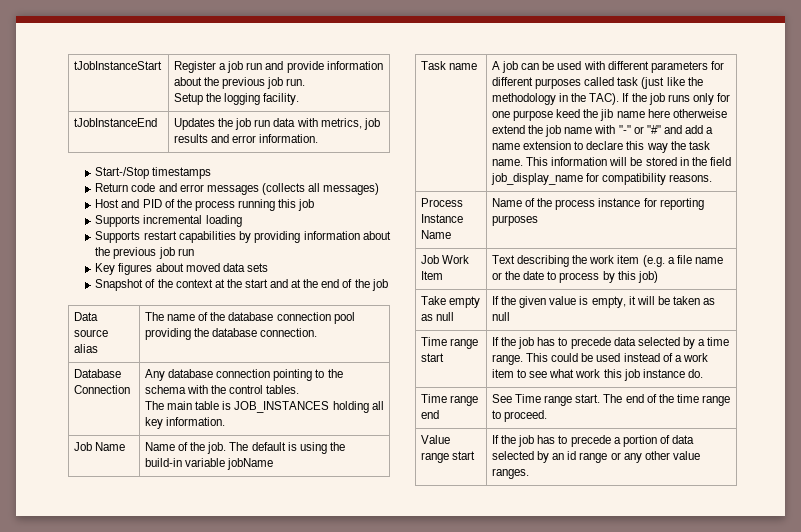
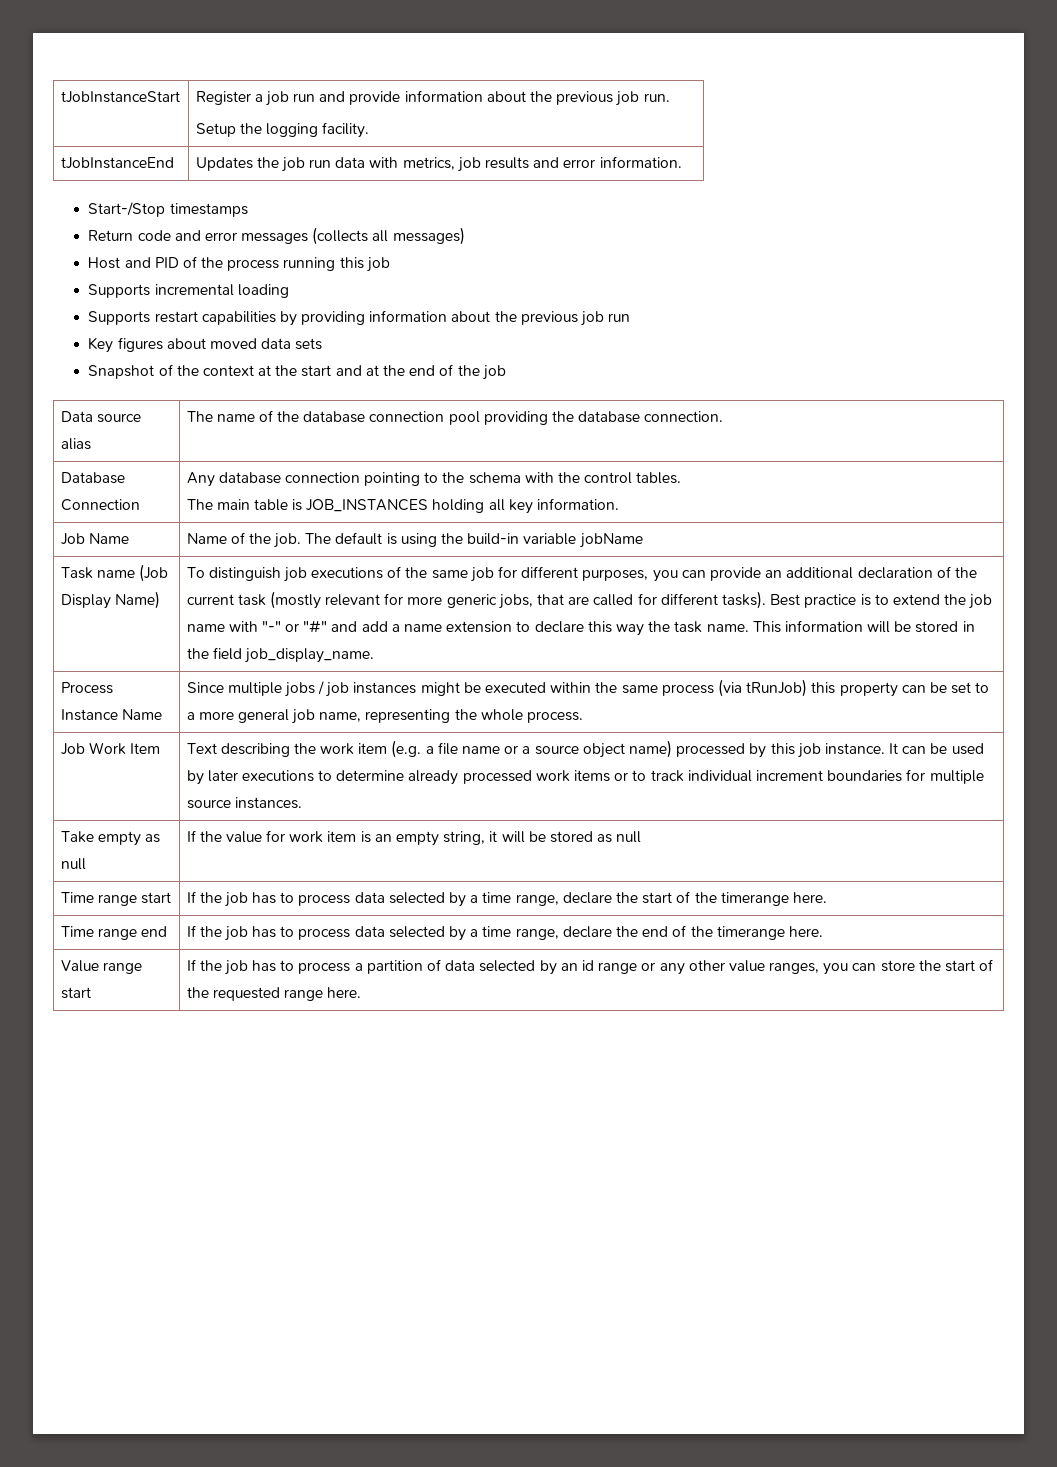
- Task name | A job can be used with different parameters for different purposes called task (just like the methodology in the TAC). If the job runs only for one purpose keed the jib name here otherweise extend the job name with "-" or "#" and add a name extension to declare this way the task name.
+ Task name (Job Display Name) | To distinguish job executions of the same job for different purposes, you can provide an additional declaration of the current task (mostly relevant for more generic jobs, that are called for different tasks). Best practice is to extend the job name with "-" or "#" and add a name extension to declare this way the task name.
- This information will be stored in the field job_display_name for compatibility reasons.
+ This information will be stored in the field job_display_name.
- Process Instance Name | Name of the process instance for reporting purposes
+ Process Instance Name | Since multiple jobs / job instances might be executed within the same process (via tRunJob) this property can be set to a more general job name, representing the whole process.
- Text describing the work item (e.g. a file name or the date to process by this job)
+ Text describing the work item (e.g. a file name or a source object name) processed by this job instance. It can be used by later executions to determine already processed work items or to track individual increment boundaries for multiple source instances.
- Take empty as null | If the given value is empty, it will be taken as null
+ Take empty as null | If the value for work item is an empty string, it will be stored as null
- Time range start | If the job has to precede data selected by a time range. This could be used instead of a work item to see what work this job instance do.
- Time range end | See Time range start. The end of the time range to proceed.
+ Time range start | If the job has to process data selected by a time range, declare the start of the timerange here.
+ Time range end | If the job has to process data selected by a time range, declare the end of the timerange here.
- Value range start | If the job has to precede a portion of data selected by an id range or any other value ranges.
+ Value range start | If the job has to process a partition of data selected by an id range or any other value ranges, you can store the start of the requested range here.

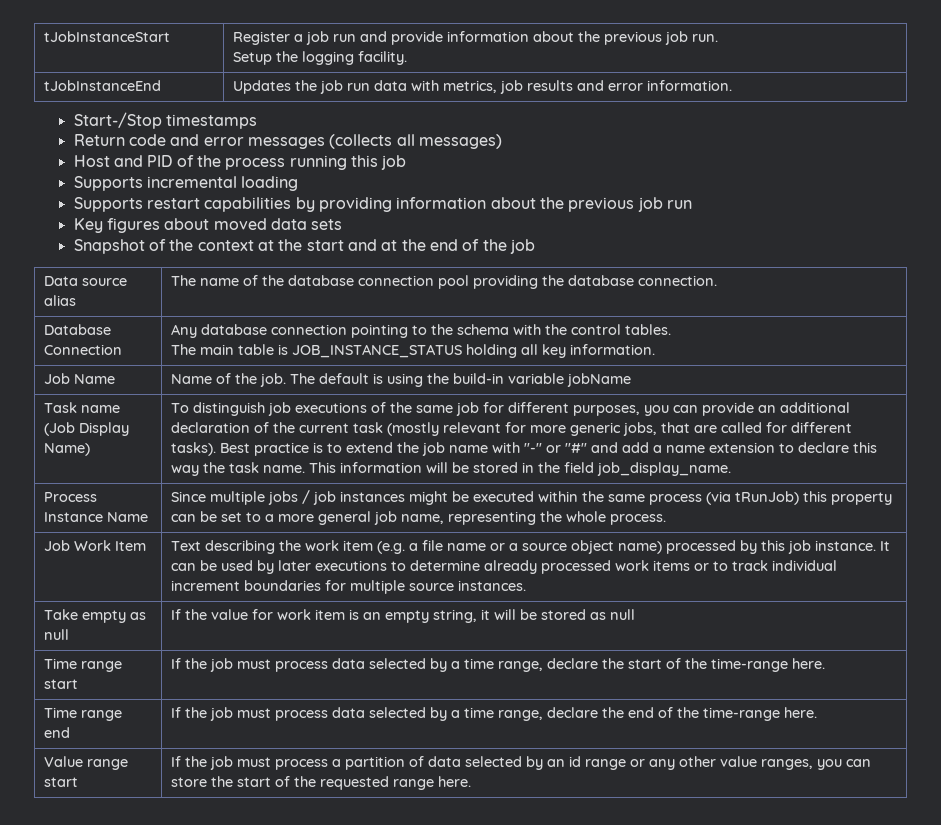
  Database Connection | Any database connection pointing to the schema with the control tables.
- The main table is JOB_INSTANCES holding all key information.
+ The main table is JOB_INSTANCE_STATUS holding all key information.
- Time range start | If the job has to process data selected by a time range, declare the start of the timerange here.
+ Time range start | If the job must process data selected by a time range, declare the start of the time-range here.
- Time range end | If the job has to process data selected by a time range, declare the end of the timerange here.
+ Time range end | If the job must process data selected by a time range, declare the end of the time-range here.
- Value range start | If the job has to process a partition of data selected by an id range or any other value ranges, you can store the start of the requested range here.
+ Value range start | If the job must process a partition of data selected by an id range or any other value ranges, you can store the start of the requested range here.

